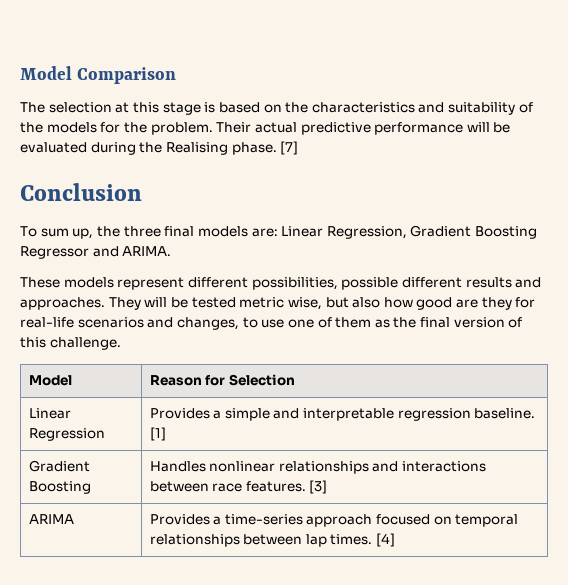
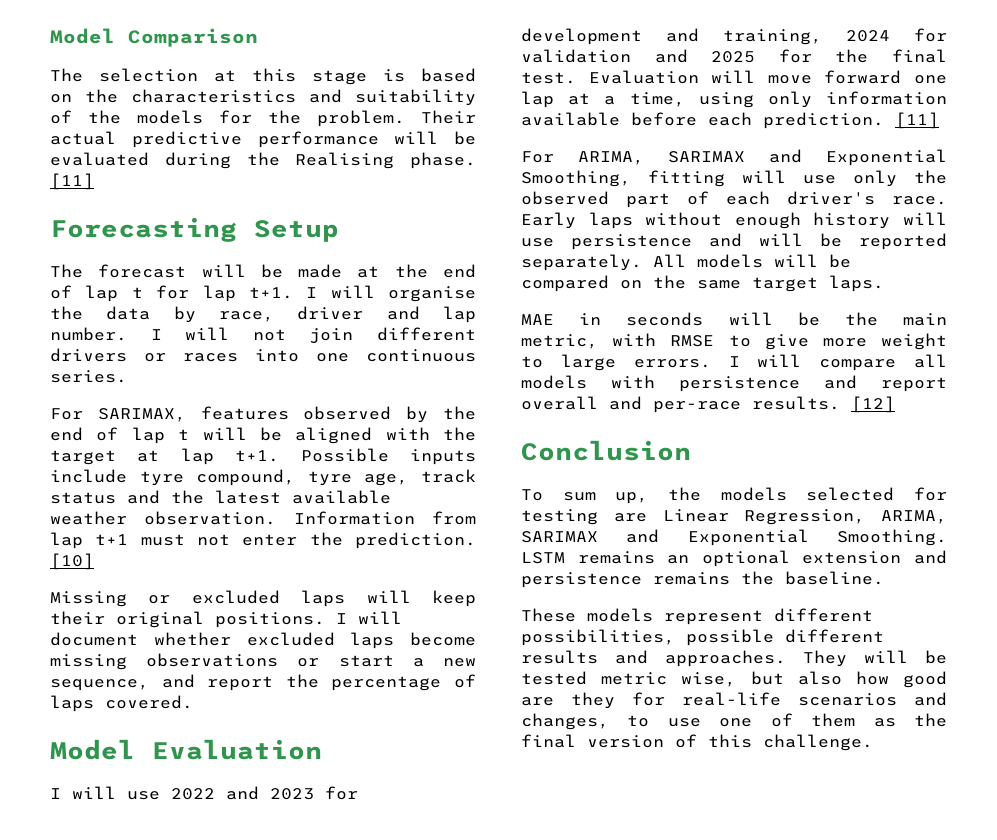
- Their actual predictive performance will be evaluated during the Realising phase. [7]
+ Their actual predictive performance will be evaluated during the Realising phase. [11]
+ Forecasting Setup
+ The forecast will be made at the end of lap t for lap t+1. I will organise the data by race, driver and lap number. I will not join different drivers or races into one continuous series.
+ For SARIMAX, features observed by the end of lap t will be aligned with the target at lap t+1. Possible inputs include tyre compound, tyre age, track status and the latest available weather observation. Information from lap t+1 must not enter the prediction. [10]
+ Missing or excluded laps will keep their original positions. I will document whether excluded laps become missing observations or start a new sequence, and report the percentage of laps covered.
+ Model Evaluation
+ I will use 2022 and 2023 for development and training, 2024 for validation and 2025 for the final test. Evaluation will move forward one lap at a time, using only information available before each prediction. [11]
+ For ARIMA, SARIMAX and Exponential Smoothing, fitting will use only the observed part of each driver's race. Early laps without enough history will use persistence and will be reported separately. All models will be compared on the same target laps.
+ MAE in seconds will be the main metric, with RMSE to give more weight to large errors. I will compare all models with persistence and report overall and per-race results. [12]
- To sum up, the three final models are: Linear Regression, Gradient Boosting Regressor and ARIMA.
+ To sum up, the models selected for testing are Linear Regression, ARIMA, SARIMAX and Exponential Smoothing. LSTM remains an optional extension and persistence remains the baseline.
- Model | Reason for Selection
- Linear Regression | Provides a simple and interpretable regression baseline. [1]
- Gradient Boosting | Handles nonlinear relationships and interactions between race features. [3]
- ARIMA | Provides a time-series approach focused on temporal relationships between lap times. [4]

